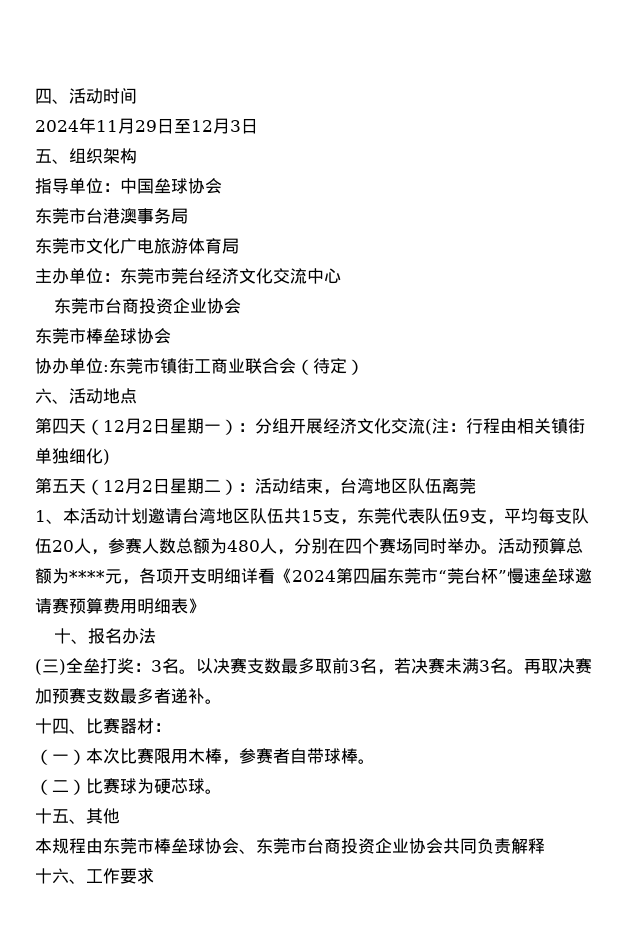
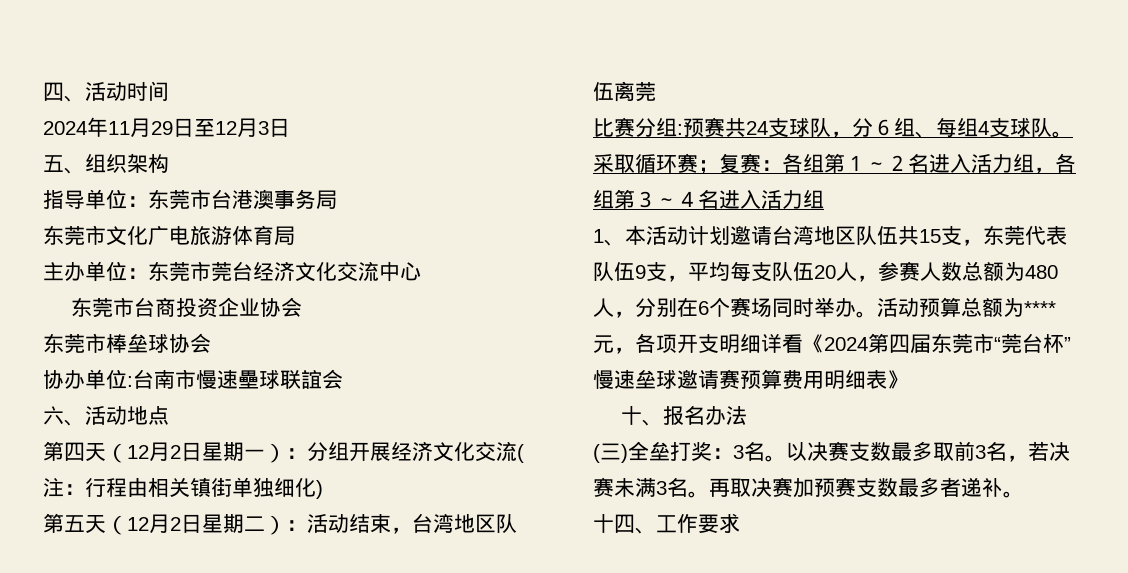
- 指导单位：中国垒球协会
- 东莞市台港澳事务局
+ 指导单位：东莞市台港澳事务局
- 协办单位:东莞市镇街工商业联合会（待定）
+ 协办单位:台南市慢速壘球联誼会
+ 比赛分组:预赛共24支球队，分６组、每组4支球队。采取循环赛；复赛：各组第１～２名进入活力组，各组第３～４名进入活力组
- 1、本活动计划邀请台湾地区队伍共15支，东莞代表队伍9支，平均每支队伍20人，参赛人数总额为480人，分别在四个赛场同时举办。
+ 1、本活动计划邀请台湾地区队伍共15支，东莞代表队伍9支，平均每支队伍20人，参赛人数总额为480人，分别在6个赛场同时举办。
- 十四、比赛器材：
- （一）本次比赛限用木棒，参赛者自带球棒。
- （二）比赛球为硬芯球。
- 十五、其他
- 本规程由东莞市棒垒球协会、东莞市台商投资企业协会共同负责解释
- 十六、工作要求
+ 十四、工作要求

